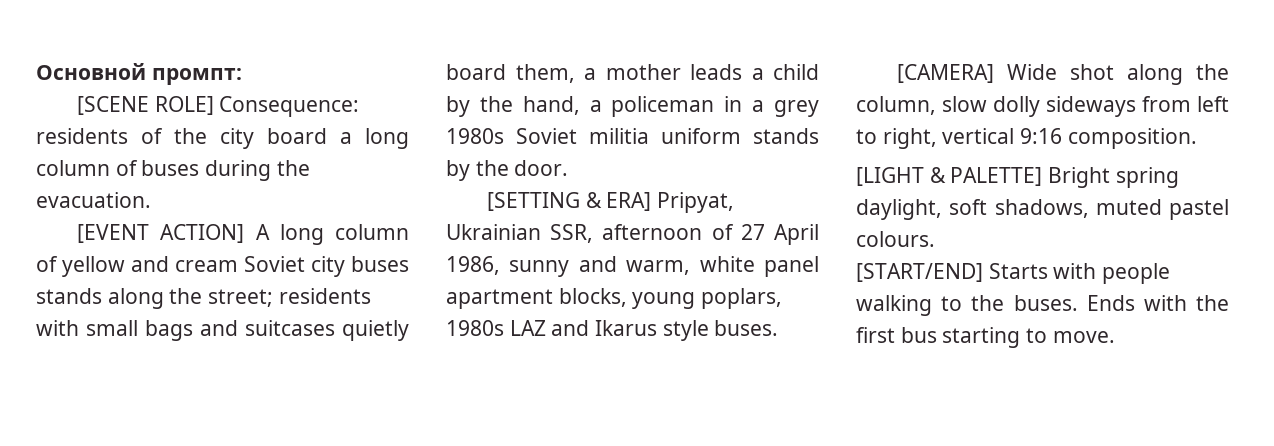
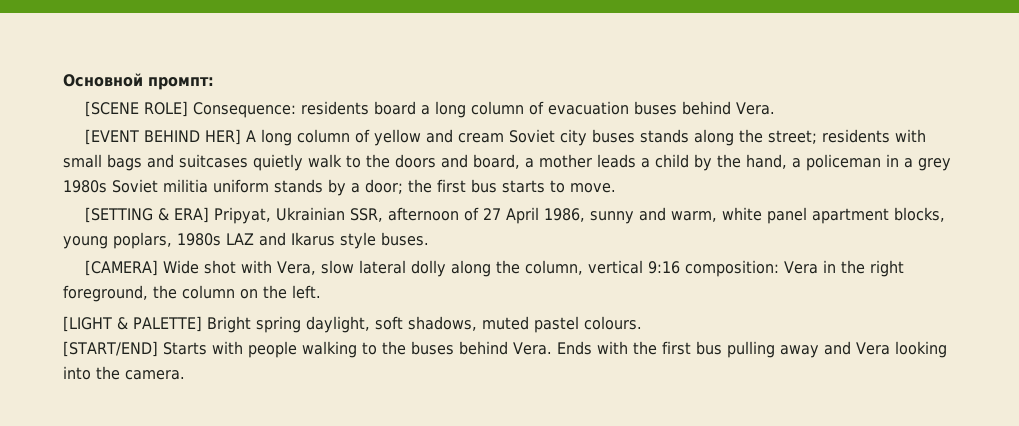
- [SCENE ROLE] Consequence: residents of the city board a long column of buses during the evacuation.
+ [SCENE ROLE] Consequence: residents board a long column of evacuation buses behind Vera.
- [EVENT ACTION] A long column of yellow and cream Soviet city buses stands along the street; residents with small bags and suitcases quietly board them, a mother leads a child by the hand, a policeman in a grey 1980s Soviet militia uniform stands by the door.
+ [EVENT BEHIND HER] A long column of yellow and cream Soviet city buses stands along the street; residents with small bags and suitcases quietly walk to the doors and board, a mother leads a child by the hand, a policeman in a grey 1980s Soviet militia uniform stands by a door; the first bus starts to move.
- [CAMERA] Wide shot along the column, slow dolly sideways from left to right, vertical 9:16 composition.
+ [CAMERA] Wide shot with Vera, slow lateral dolly along the column, vertical 9:16 composition: Vera in the right foreground, the column on the left.
- [START/END] Starts with people walking to the buses.
+ [START/END] Starts with people walking to the buses behind Vera.
- Ends with the first bus starting to move.
+ Ends with the first bus pulling away and Vera looking into the camera.

